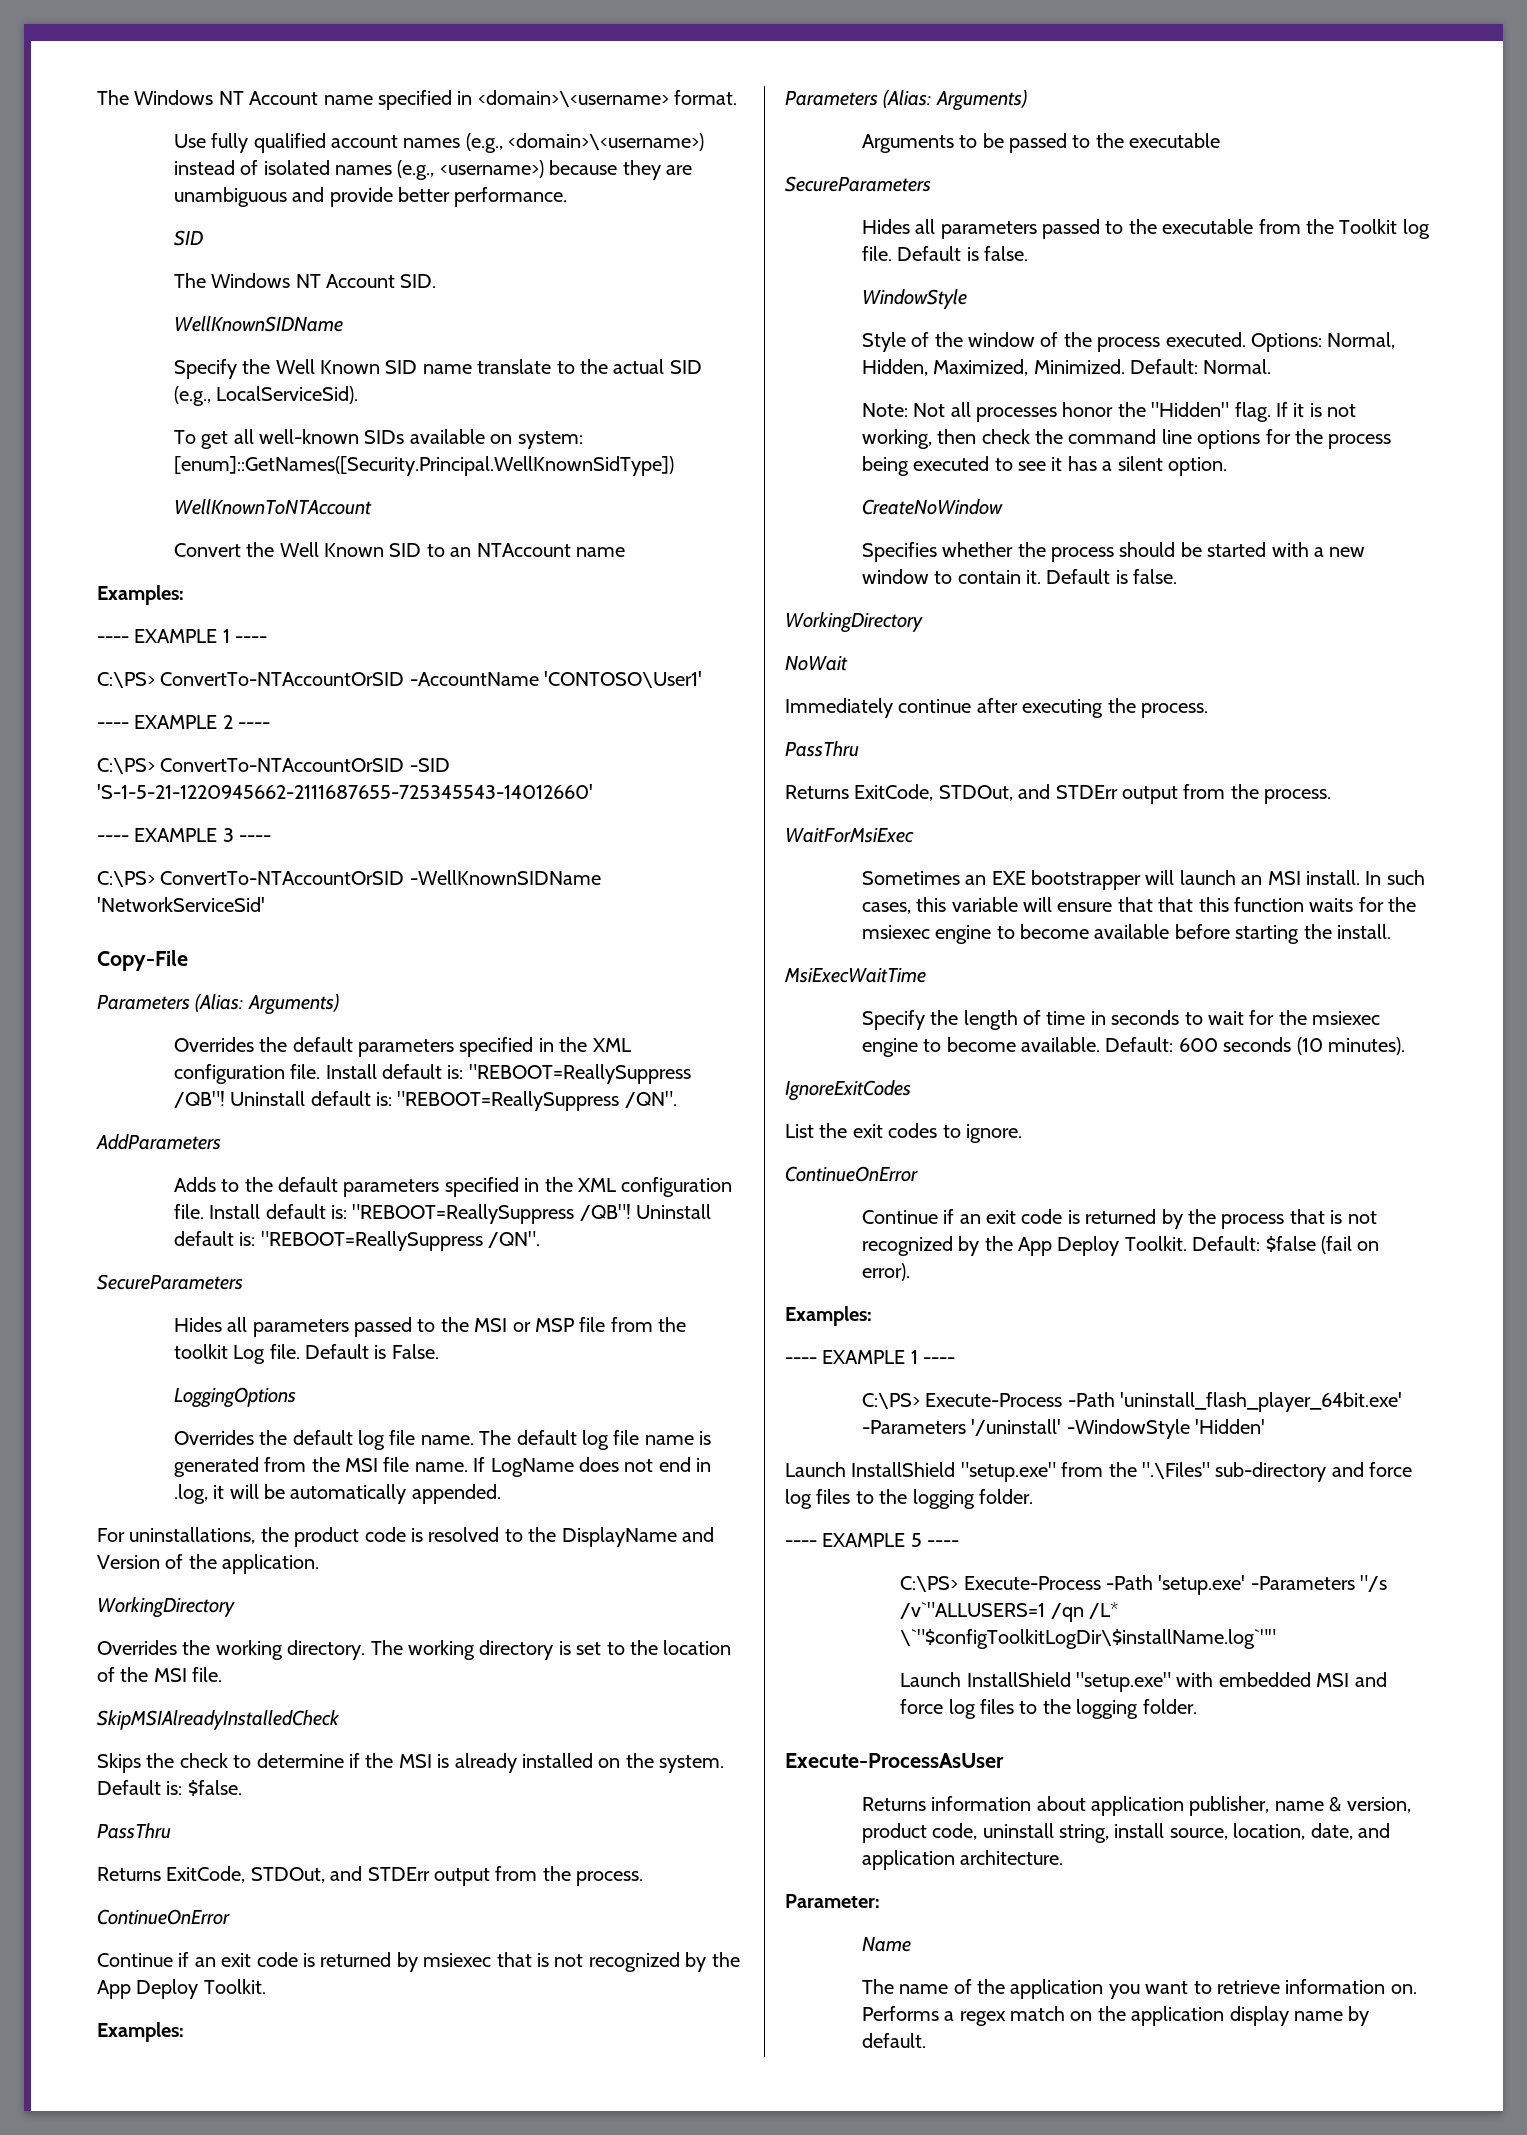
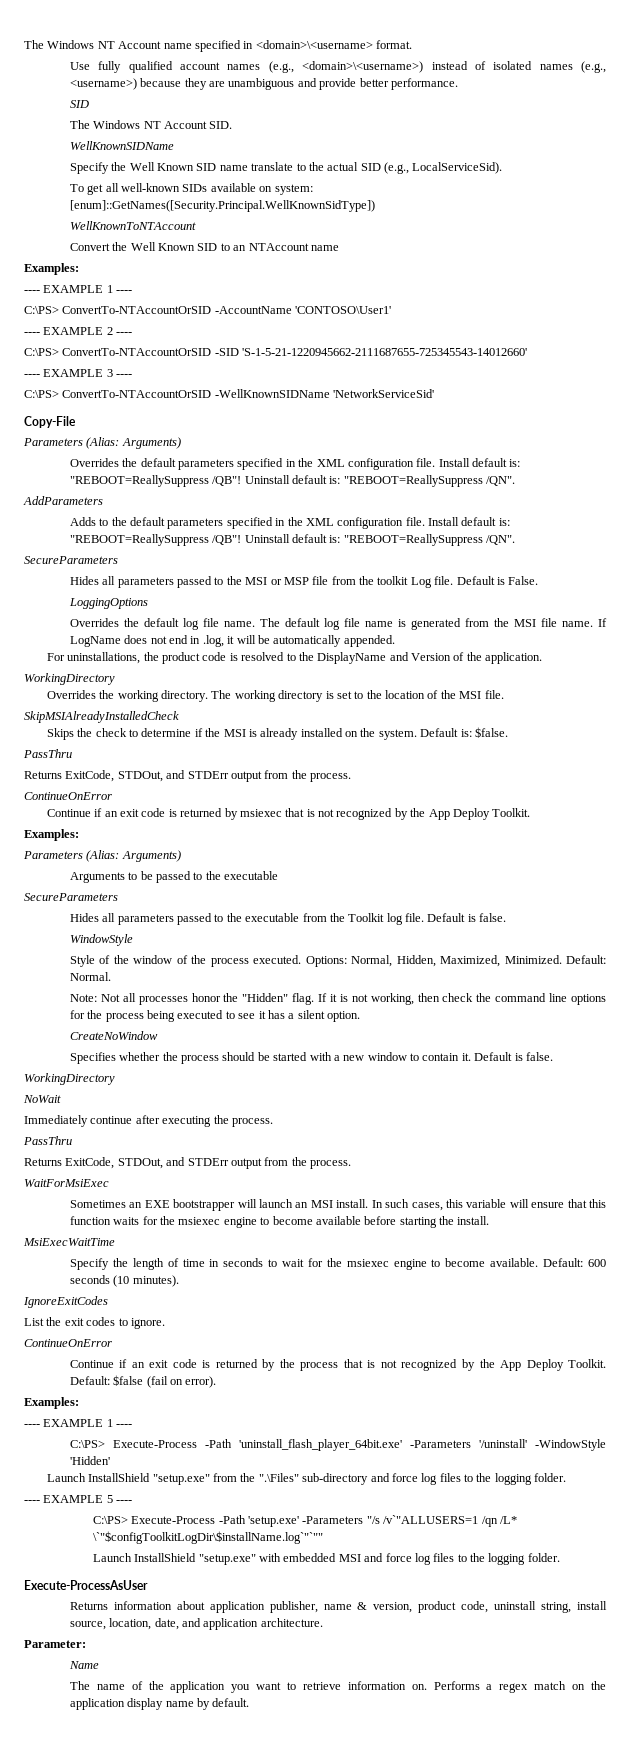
- In such cases, this variable will ensure that that this function waits for the msiexec engine to become available before starting the install.
+ In such cases, this variable will ensure that this function waits for the msiexec engine to become available before starting the install.
- C:\PS> Execute-Process -Path 'setup.exe' -Parameters "/s /v`"ALLUSERS=1 /qn /L* \`"$configToolkitLogDir\$installName.log`""
+ C:\PS> Execute-Process -Path 'setup.exe' -Parameters "/s /v`"ALLUSERS=1 /qn /L* \`"$configToolkitLogDir\$installName.log`"`""

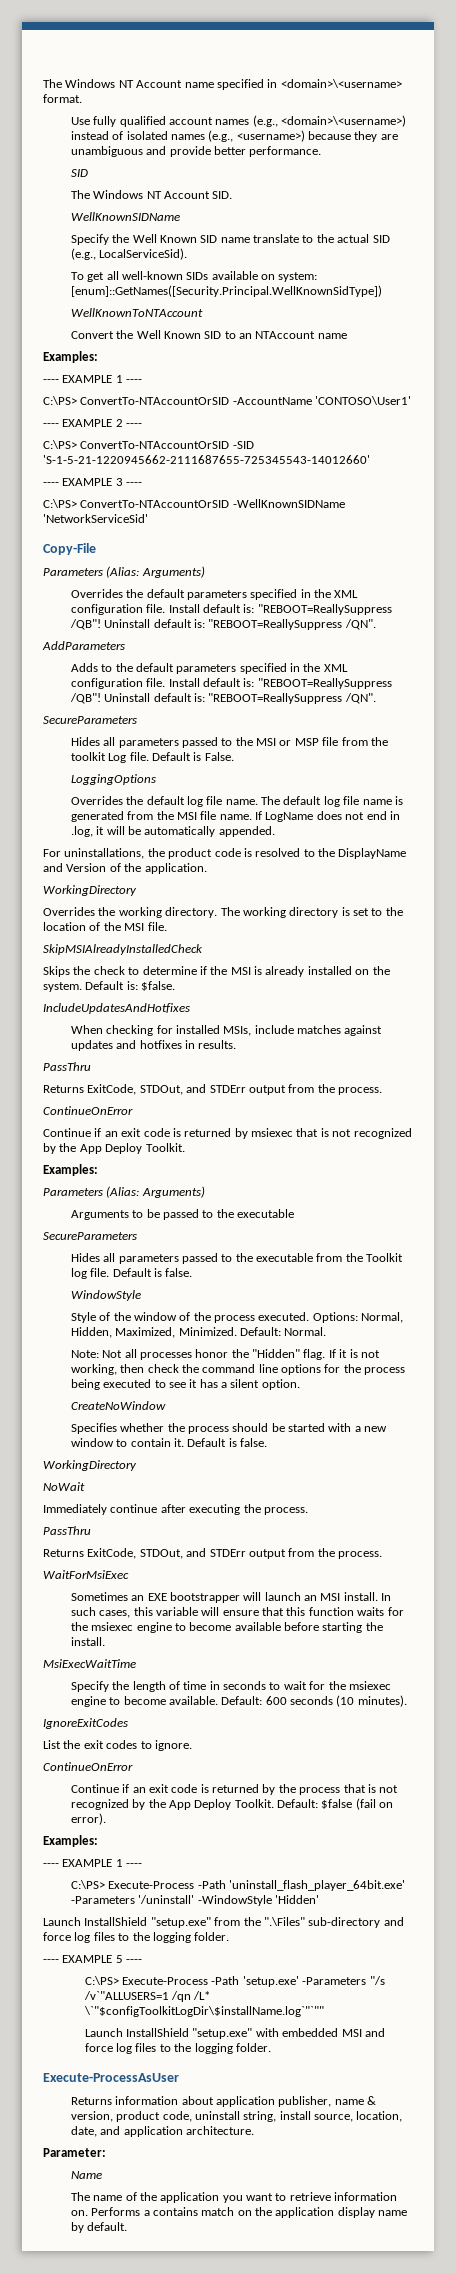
+ IncludeUpdatesAndHotfixes
+ When checking for installed MSIs, include matches against updates and hotfixes in results.
- Performs a regex match on the application display name by default.
+ Performs a contains match on the application display name by default.

